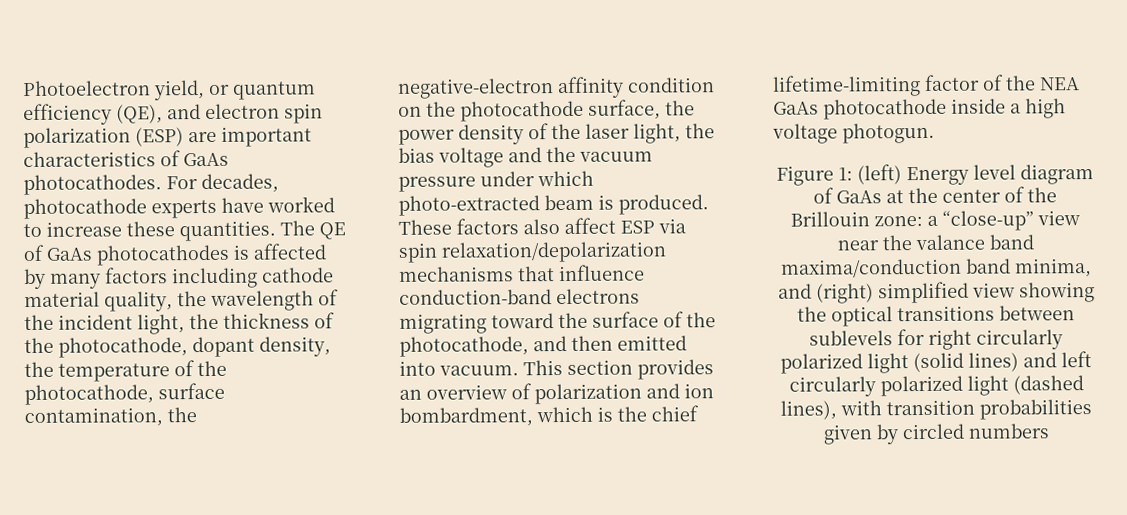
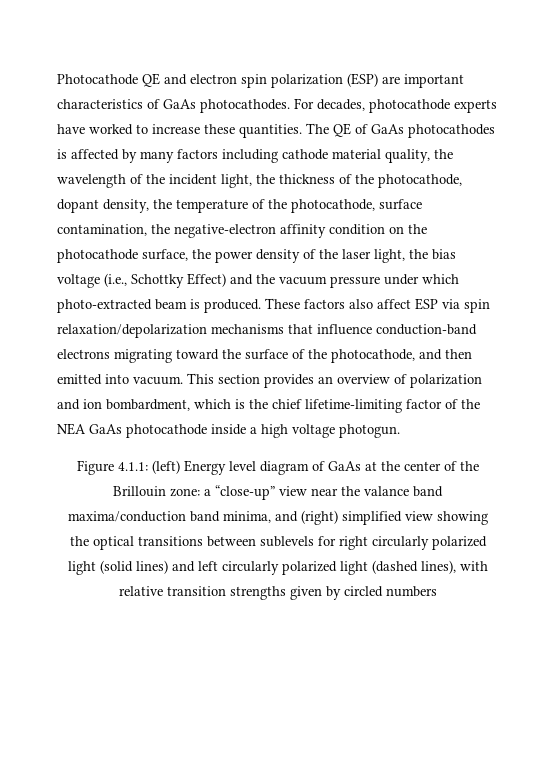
- Photoelectron yield, or quantum efficiency (QE), and electron spin polarization (ESP) are important characteristics of GaAs photocathodes.
+ Photocathode QE and electron spin polarization (ESP) are important characteristics of GaAs photocathodes.
- The QE of GaAs photocathodes is affected by many factors including cathode material quality, the wavelength of the incident light, the thickness of the photocathode, dopant density, the temperature of the photocathode, surface contamination, the negative-electron affinity condition on the photocathode surface, the power density of the laser light, the bias voltage and the vacuum pressure under which photo-extracted beam is produced.
+ The QE of GaAs photocathodes is affected by many factors including cathode material quality, the wavelength of the incident light, the thickness of the photocathode, dopant density, the temperature of the photocathode, surface contamination, the negative-electron affinity condition on the photocathode surface, the power density of the laser light, the bias voltage (i.e., Schottky Effect) and the vacuum pressure under which photo-extracted beam is produced.
- Figure 1: (left) Energy level diagram of GaAs at the center of the Brillouin zone: a “close-up” view near the valance band maxima/conduction band minima, and (right) simplified view showing the optical transitions between sublevels for right circularly polarized light (solid lines) and left circularly polarized light (dashed lines), with transition probabilities given by circled numbers
+ Figure 4.1.1: (left) Energy level diagram of GaAs at the center of the Brillouin zone: a “close-up” view near the valance band maxima/conduction band minima, and (right) simplified view showing the optical transitions between sublevels for right circularly polarized light (solid lines) and left circularly polarized light (dashed lines), with relative transition strengths given by circled numbers

